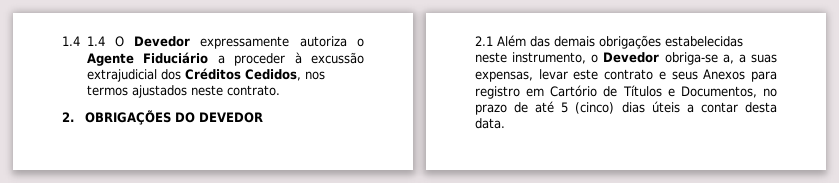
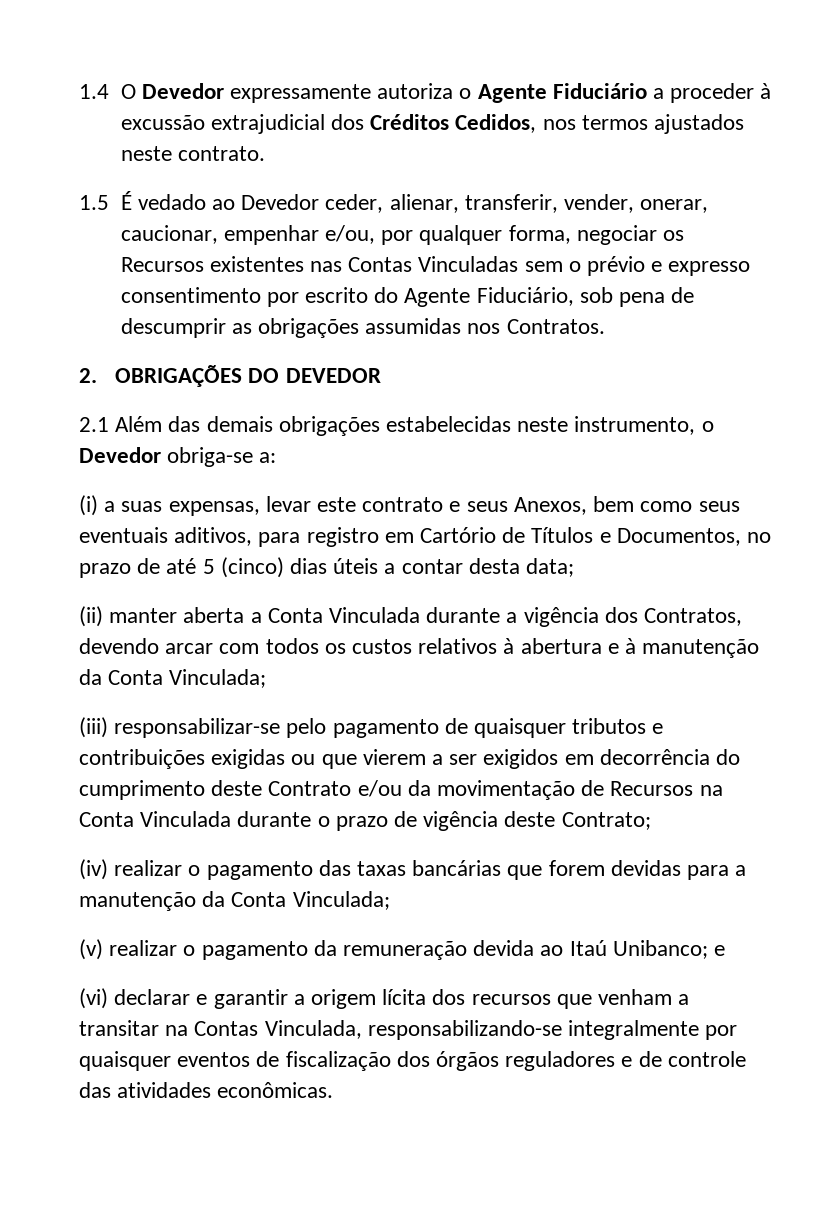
- 1.4 1.4 O Devedor expressamente autoriza o Agente Fiduciário a proceder à excussão extrajudicial dos Créditos Cedidos, nos termos ajustados neste contrato.
+ 1.4 O Devedor expressamente autoriza o Agente Fiduciário a proceder à excussão extrajudicial dos Créditos Cedidos, nos termos ajustados neste contrato.
+ 1.5 É vedado ao Devedor ceder, alienar, transferir, vender, onerar, caucionar, empenhar e/ou, por qualquer forma, negociar os Recursos existentes nas Contas Vinculadas sem o prévio e expresso consentimento por escrito do Agente Fiduciário, sob pena de descumprir as obrigações assumidas nos Contratos.
- 2.1 Além das demais obrigações estabelecidas neste instrumento, o Devedor obriga-se a, a suas expensas, levar este contrato e seus Anexos para registro em Cartório de Títulos e Documentos, no prazo de até 5 (cinco) dias úteis a contar desta data.
+ 2.1 Além das demais obrigações estabelecidas neste instrumento, o Devedor obriga-se a:
+ (i) a suas expensas, levar este contrato e seus Anexos, bem como seus eventuais aditivos, para registro em Cartório de Títulos e Documentos, no prazo de até 5 (cinco) dias úteis a contar desta data;
+ (ii) manter aberta a Conta Vinculada durante a vigência dos Contratos, devendo arcar com todos os custos relativos à abertura e à manutenção da Conta Vinculada;
+ (iii) responsabilizar-se pelo pagamento de quaisquer tributos e contribuições exigidas ou que vierem a ser exigidos em decorrência do cumprimento deste Contrato e/ou da movimentação de Recursos na Conta Vinculada durante o prazo de vigência deste Contrato;
+ (iv) realizar o pagamento das taxas bancárias que forem devidas para a manutenção da Conta Vinculada;
+ (v) realizar o pagamento da remuneração devida ao Itaú Unibanco; e
+ (vi) declarar e garantir a origem lícita dos recursos que venham a transitar na Contas Vinculada, responsabilizando-se integralmente por quaisquer eventos de fiscalização dos órgãos reguladores e de controle das atividades econômicas.

